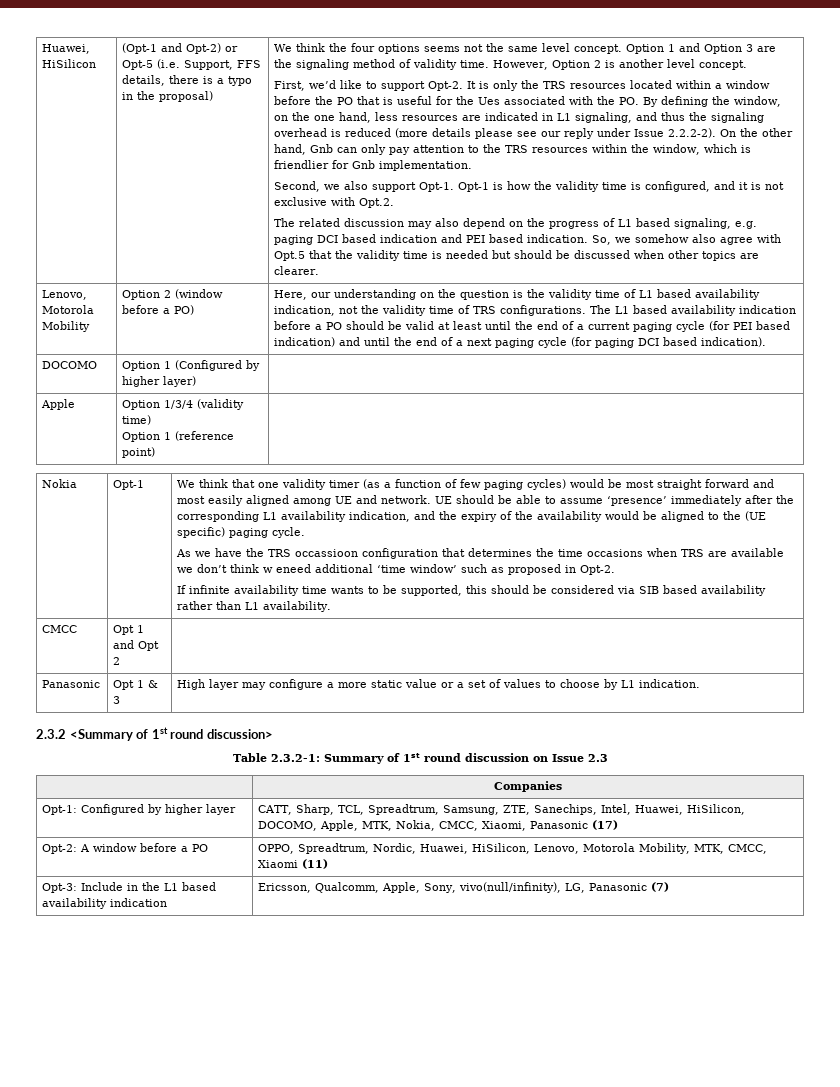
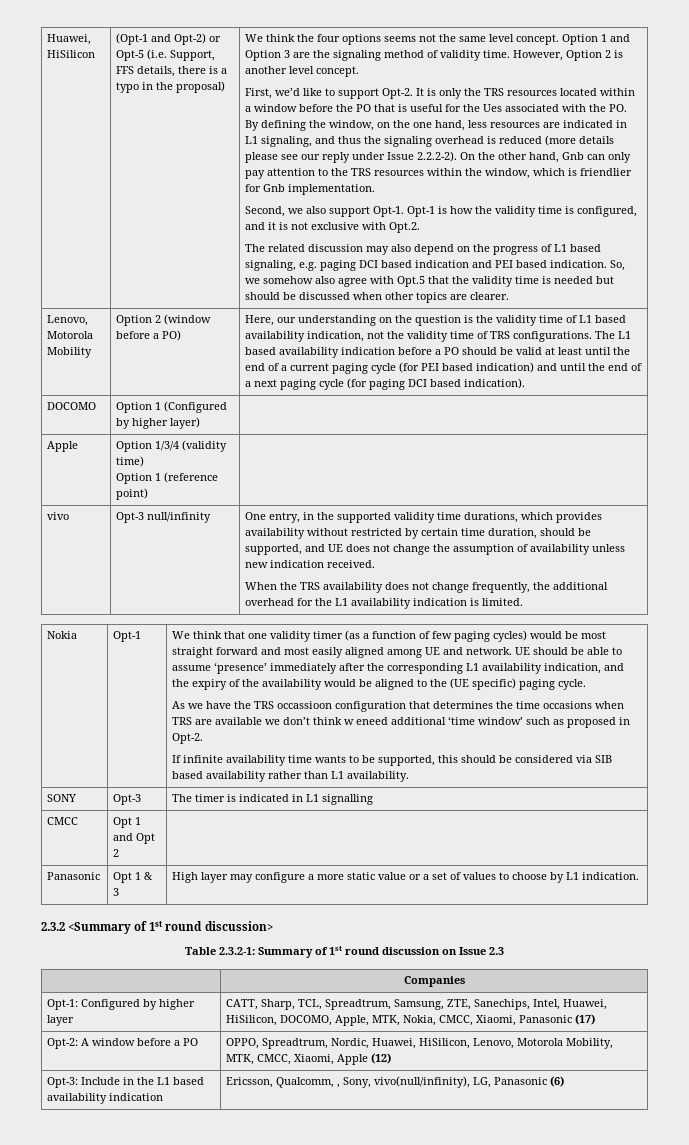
+ vivo | Opt-3 null/infinity | One entry, in the supported validity time durations, which provides availability without restricted by certain time duration, should be supported, and UE does not change the assumption of availability unless new indication received.
+ When the TRS availability does not change frequently, the additional overhead for the L1 availability indication is limited.
+ SONY | Opt-3 | The timer is indicated in L1 signalling
- Opt-2: A window before a PO | OPPO, Spreadtrum, Nordic, Huawei, HiSilicon, Lenovo, Motorola Mobility, MTK, CMCC, Xiaomi (11)
+ Opt-2: A window before a PO | OPPO, Spreadtrum, Nordic, Huawei, HiSilicon, Lenovo, Motorola Mobility, MTK, CMCC, Xiaomi, Apple (12)
- Opt-3: Include in the L1 based availability indication | Ericsson, Qualcomm, Apple, Sony, vivo(null/infinity), LG, Panasonic (7)
+ Opt-3: Include in the L1 based availability indication | Ericsson, Qualcomm, , Sony, vivo(null/infinity), LG, Panasonic (6)

